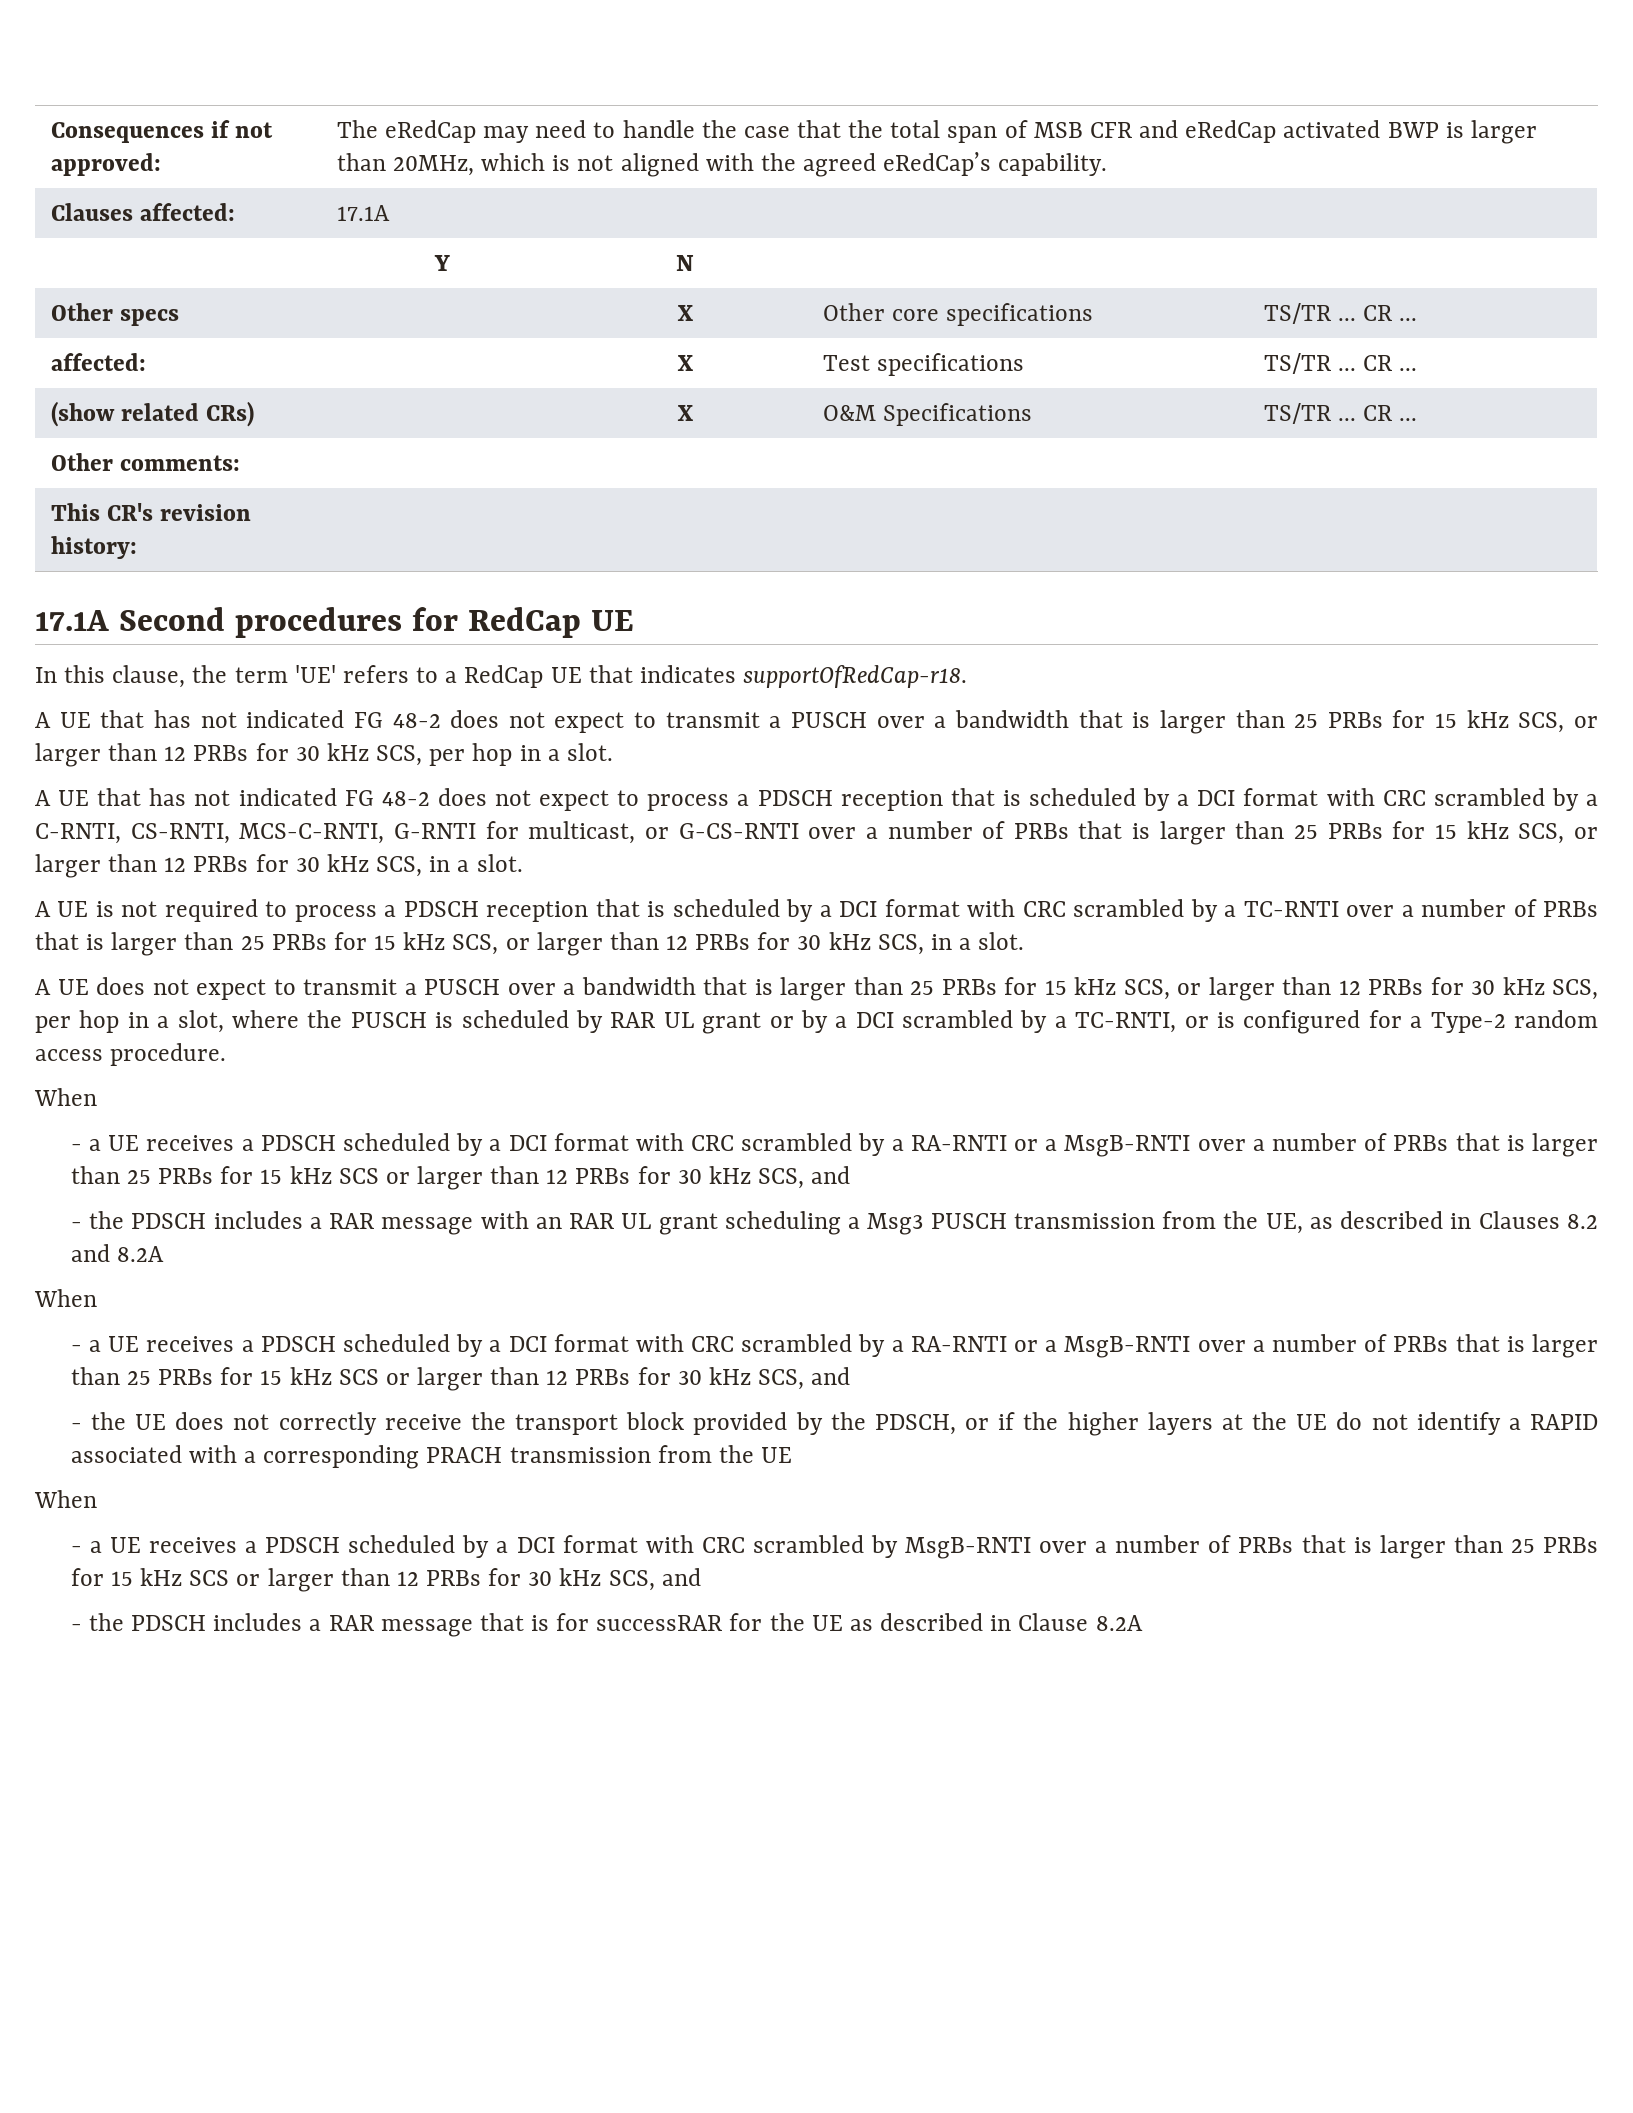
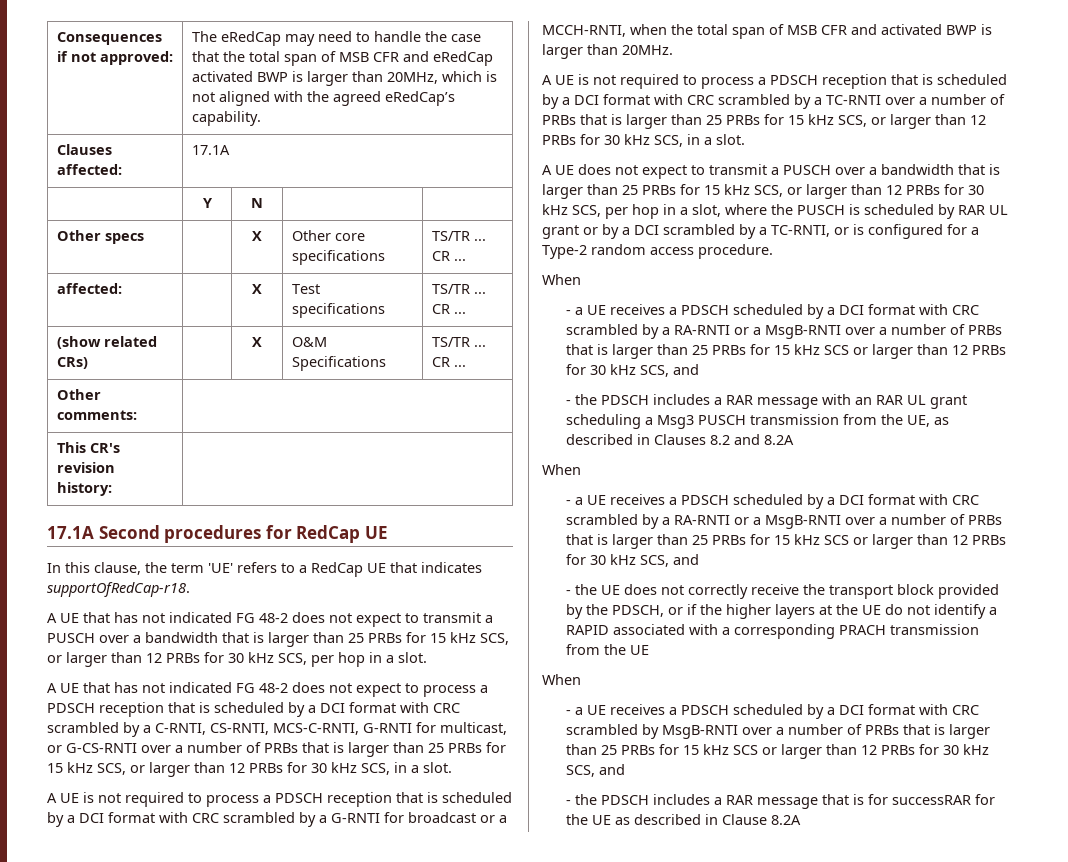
+ A UE is not required to process a PDSCH reception that is scheduled by a DCI format with CRC scrambled by a G-RNTI for broadcast or a MCCH-RNTI, when the total span of MSB CFR and activated BWP is larger than 20MHz.

